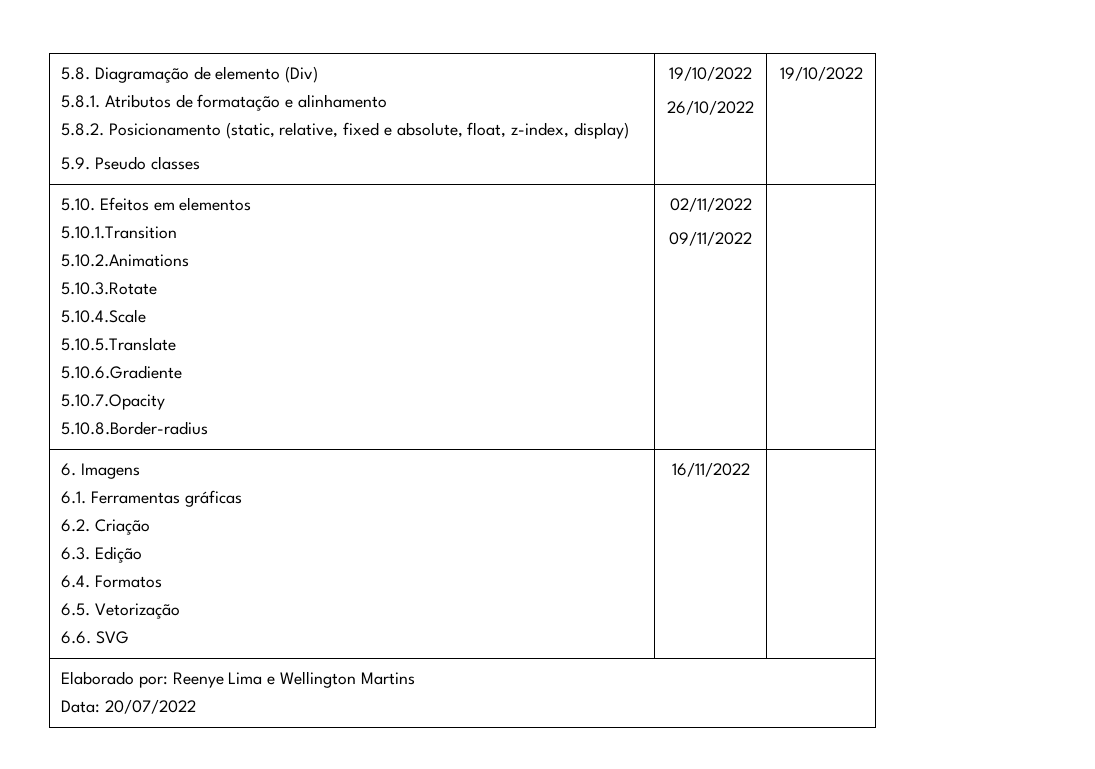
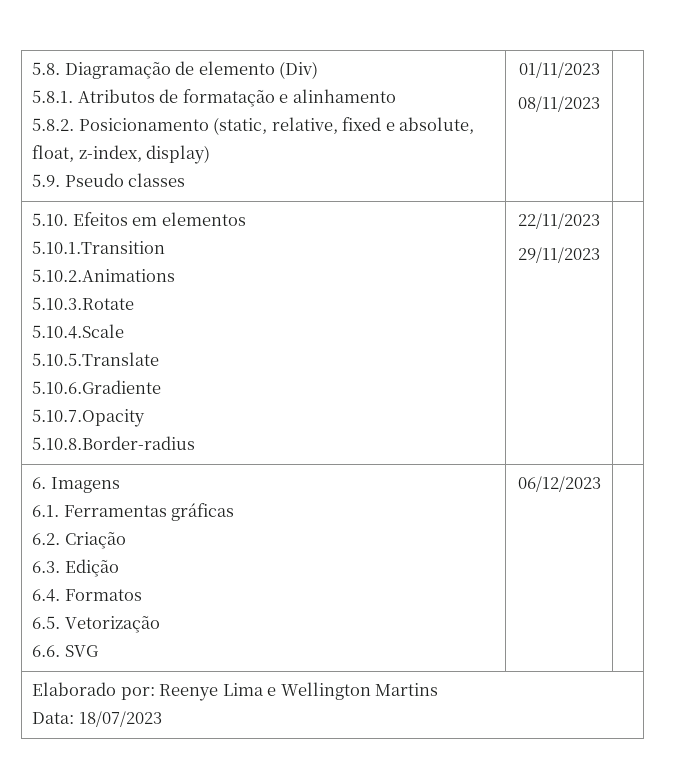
  5.8. Diagramação de elemento (Div)
  5.8.1. Atributos de formatação e alinhamento
  5.8.2. Posicionamento (static, relative, fixed e absolute, float, z-index, display)
- 5.9. Pseudo classes | 19/10/2022
- 26/10/2022 | 19/10/2022
+ 5.9. Pseudo classes | 01/11/2023
+ 08/11/2023 |
  5.10. Efeitos em elementos
  5.10.1.Transition
  5.10.2.Animations
  5.10.3.Rotate
  5.10.4.Scale
  5.10.5.Translate
  5.10.6.Gradiente
  5.10.7.Opacity
- 5.10.8.Border-radius | 02/11/2022
- 09/11/2022 |
+ 5.10.8.Border-radius | 22/11/2023
+ 29/11/2023 |
  6. Imagens
  6.1. Ferramentas gráficas
  6.2. Criação
  6.3. Edição
  6.4. Formatos
  6.5. Vetorização
- 6.6. SVG | 16/11/2022 |
+ 6.6. SVG | 06/12/2023 |
  Elaborado por: Reenye Lima e Wellington Martins
- Data: 20/07/2022
+ Data: 18/07/2023

